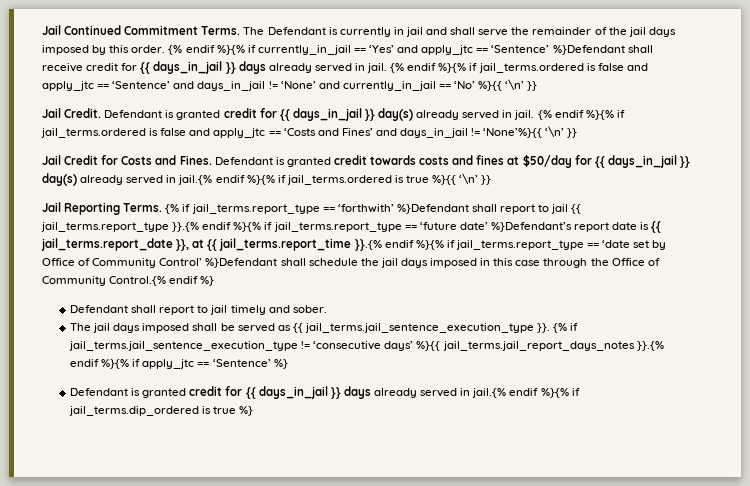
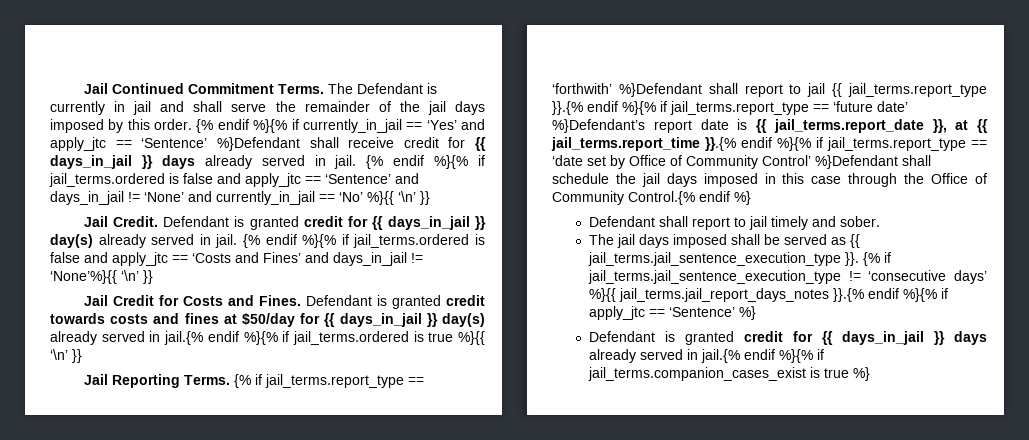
- Defendant is granted credit for {{ days_in_jail }} days already served in jail.{% endif %}{% if jail_terms.dip_ordered is true %}
+ Defendant is granted credit for {{ days_in_jail }} days already served in jail.{% endif %}{% if jail_terms.companion_cases_exist is true %}

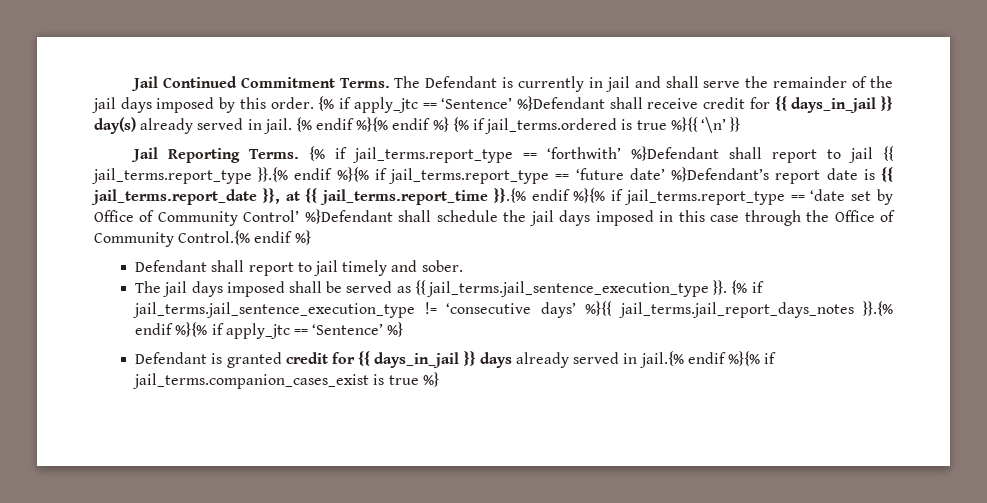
- {% endif %}{% if currently_in_jail == ‘Yes’ and apply_jtc == ‘Sentence’ %}Defendant shall receive credit for {{ days_in_jail }} days already served in jail. {% endif %}{% if jail_terms.ordered is false and apply_jtc == ‘Sentence’ and days_in_jail != ‘None’ and currently_in_jail == ‘No’ %}{{ ‘\n’ }}
- Jail Credit. Defendant is granted credit for {{ days_in_jail }} day(s) already served in jail.
+ {% if apply_jtc == ‘Sentence’ %}Defendant shall receive credit for {{ days_in_jail }} day(s) already served in jail.
- {% endif %}{% if jail_terms.ordered is false and apply_jtc == ‘Costs and Fines’ and days_in_jail != ‘None’%}{{ ‘\n’ }}
- Jail Credit for Costs and Fines. Defendant is granted credit towards costs and fines at $50/day for {{ days_in_jail }} day(s) already served in jail.{% endif %}{% if jail_terms.ordered is true %}{{ ‘\n’ }}
+ {% endif %}{% endif %} {% if jail_terms.ordered is true %}{{ ‘\n’ }}

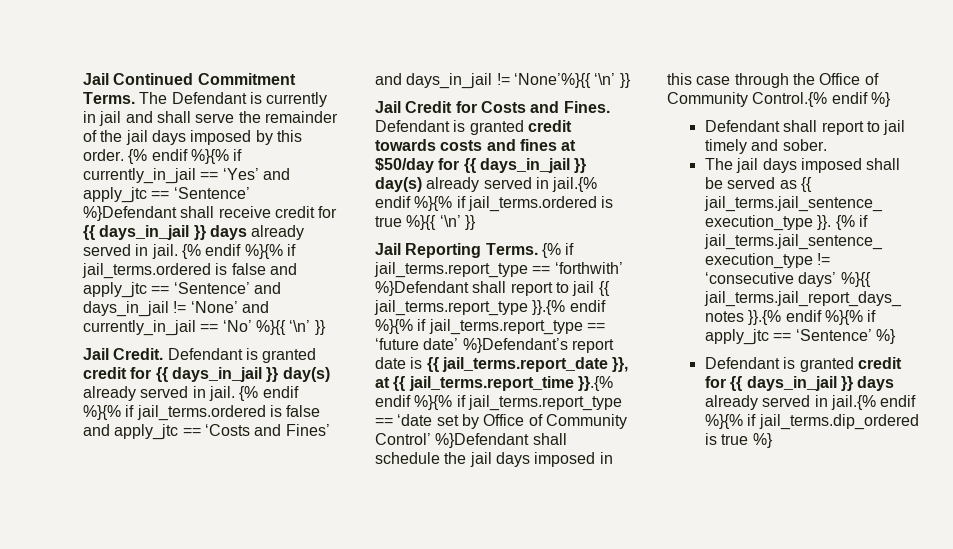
- {% if apply_jtc == ‘Sentence’ %}Defendant shall receive credit for {{ days_in_jail }} day(s) already served in jail.
+ {% endif %}{% if currently_in_jail == ‘Yes’ and apply_jtc == ‘Sentence’ %}Defendant shall receive credit for {{ days_in_jail }} days already served in jail. {% endif %}{% if jail_terms.ordered is false and apply_jtc == ‘Sentence’ and days_in_jail != ‘None’ and currently_in_jail == ‘No’ %}{{ ‘\n’ }}
+ Jail Credit. Defendant is granted credit for {{ days_in_jail }} day(s) already served in jail.
- {% endif %}{% endif %} {% if jail_terms.ordered is true %}{{ ‘\n’ }}
+ {% endif %}{% if jail_terms.ordered is false and apply_jtc == ‘Costs and Fines’ and days_in_jail != ‘None’%}{{ ‘\n’ }}
+ Jail Credit for Costs and Fines. Defendant is granted credit towards costs and fines at $50/day for {{ days_in_jail }} day(s) already served in jail.{% endif %}{% if jail_terms.ordered is true %}{{ ‘\n’ }}
- Defendant is granted credit for {{ days_in_jail }} days already served in jail.{% endif %}{% if jail_terms.companion_cases_exist is true %}
+ Defendant is granted credit for {{ days_in_jail }} days already served in jail.{% endif %}{% if jail_terms.dip_ordered is true %}

